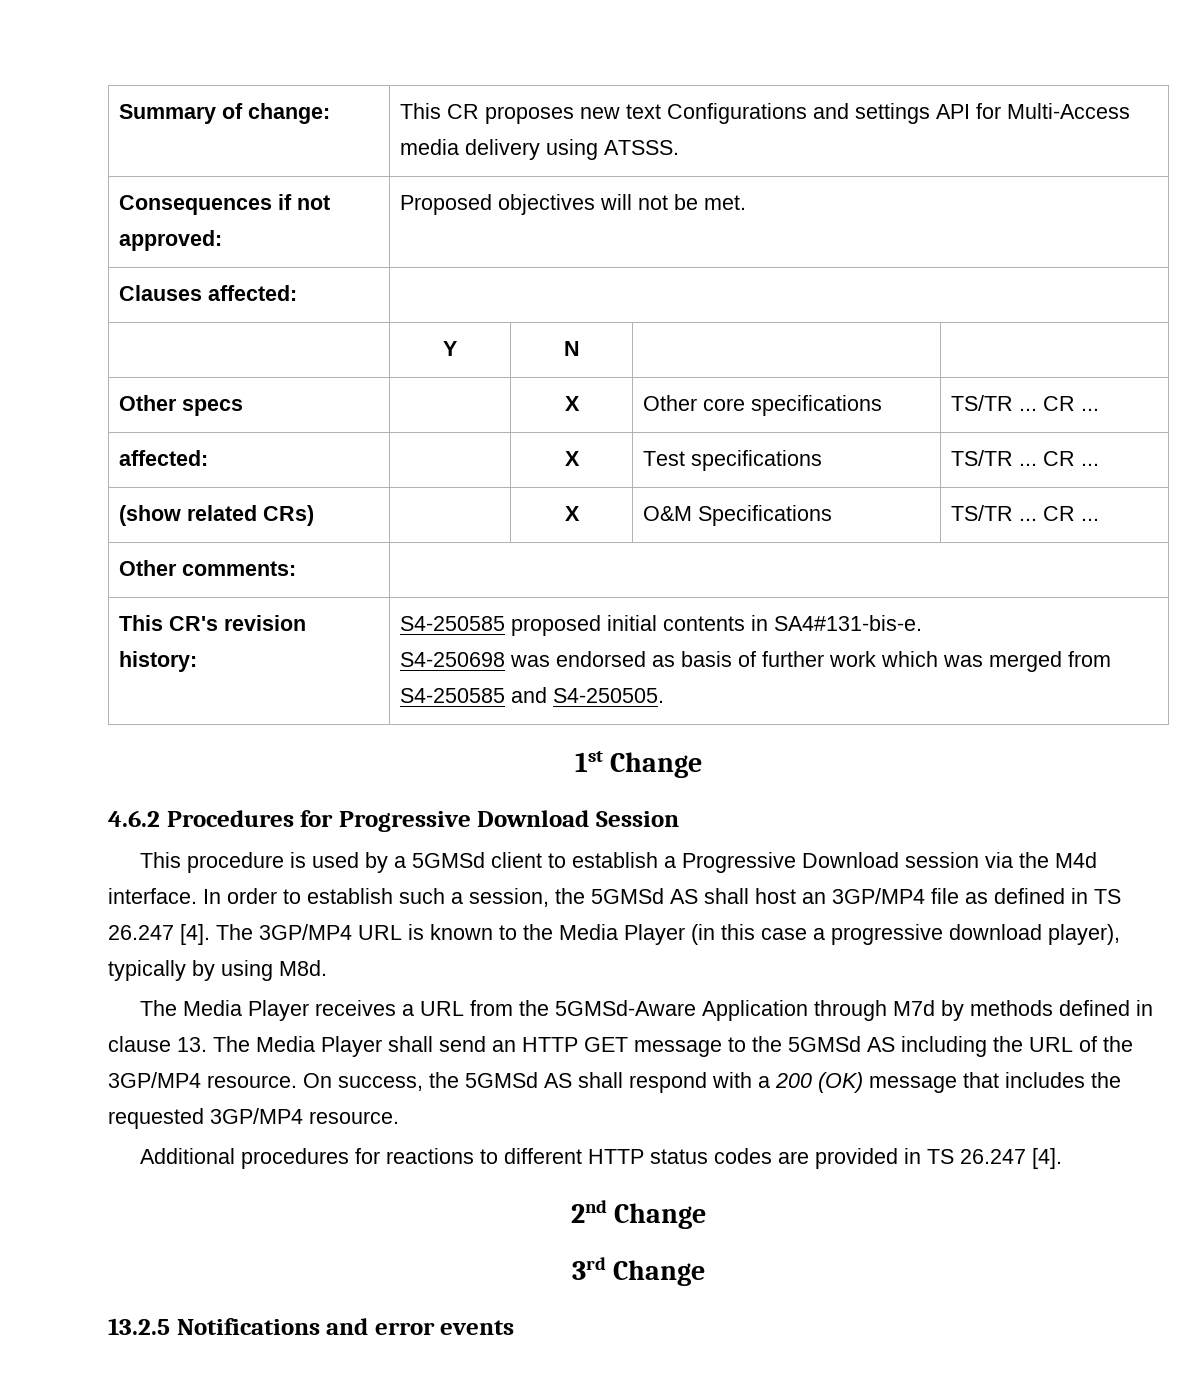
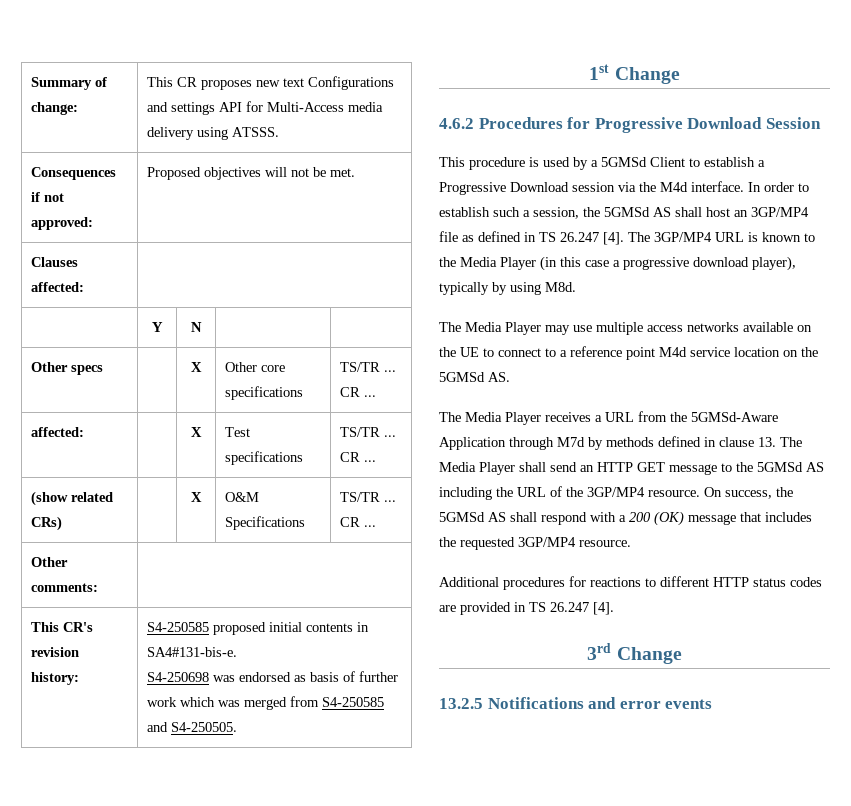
- This procedure is used by a 5GMSd client to establish a Progressive Download session via the M4d interface.
+ This procedure is used by a 5GMSd Client to establish a Progressive Download session via the M4d interface.
+ The Media Player may use multiple access networks available on the UE to connect to a reference point M4d service location on the 5GMSd AS.
- 2nd Change

